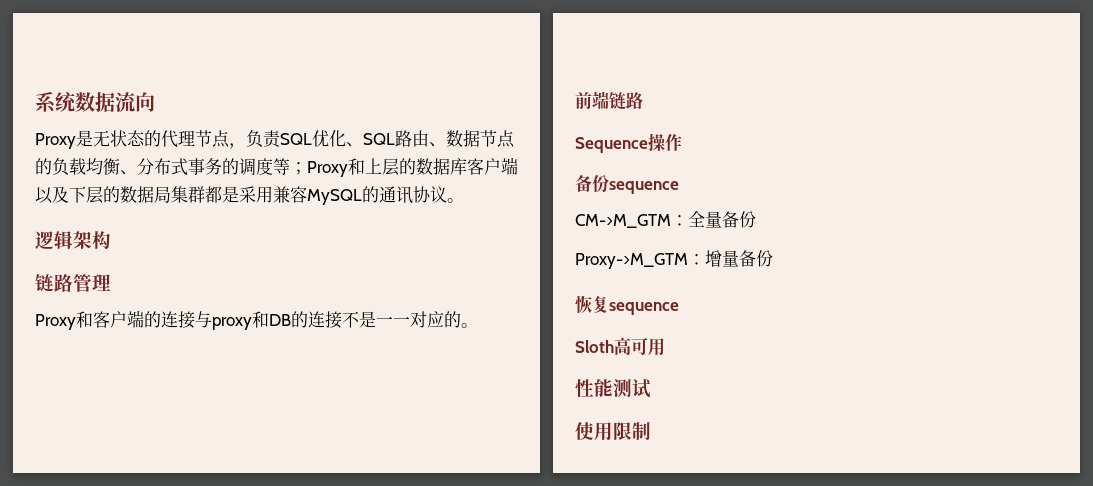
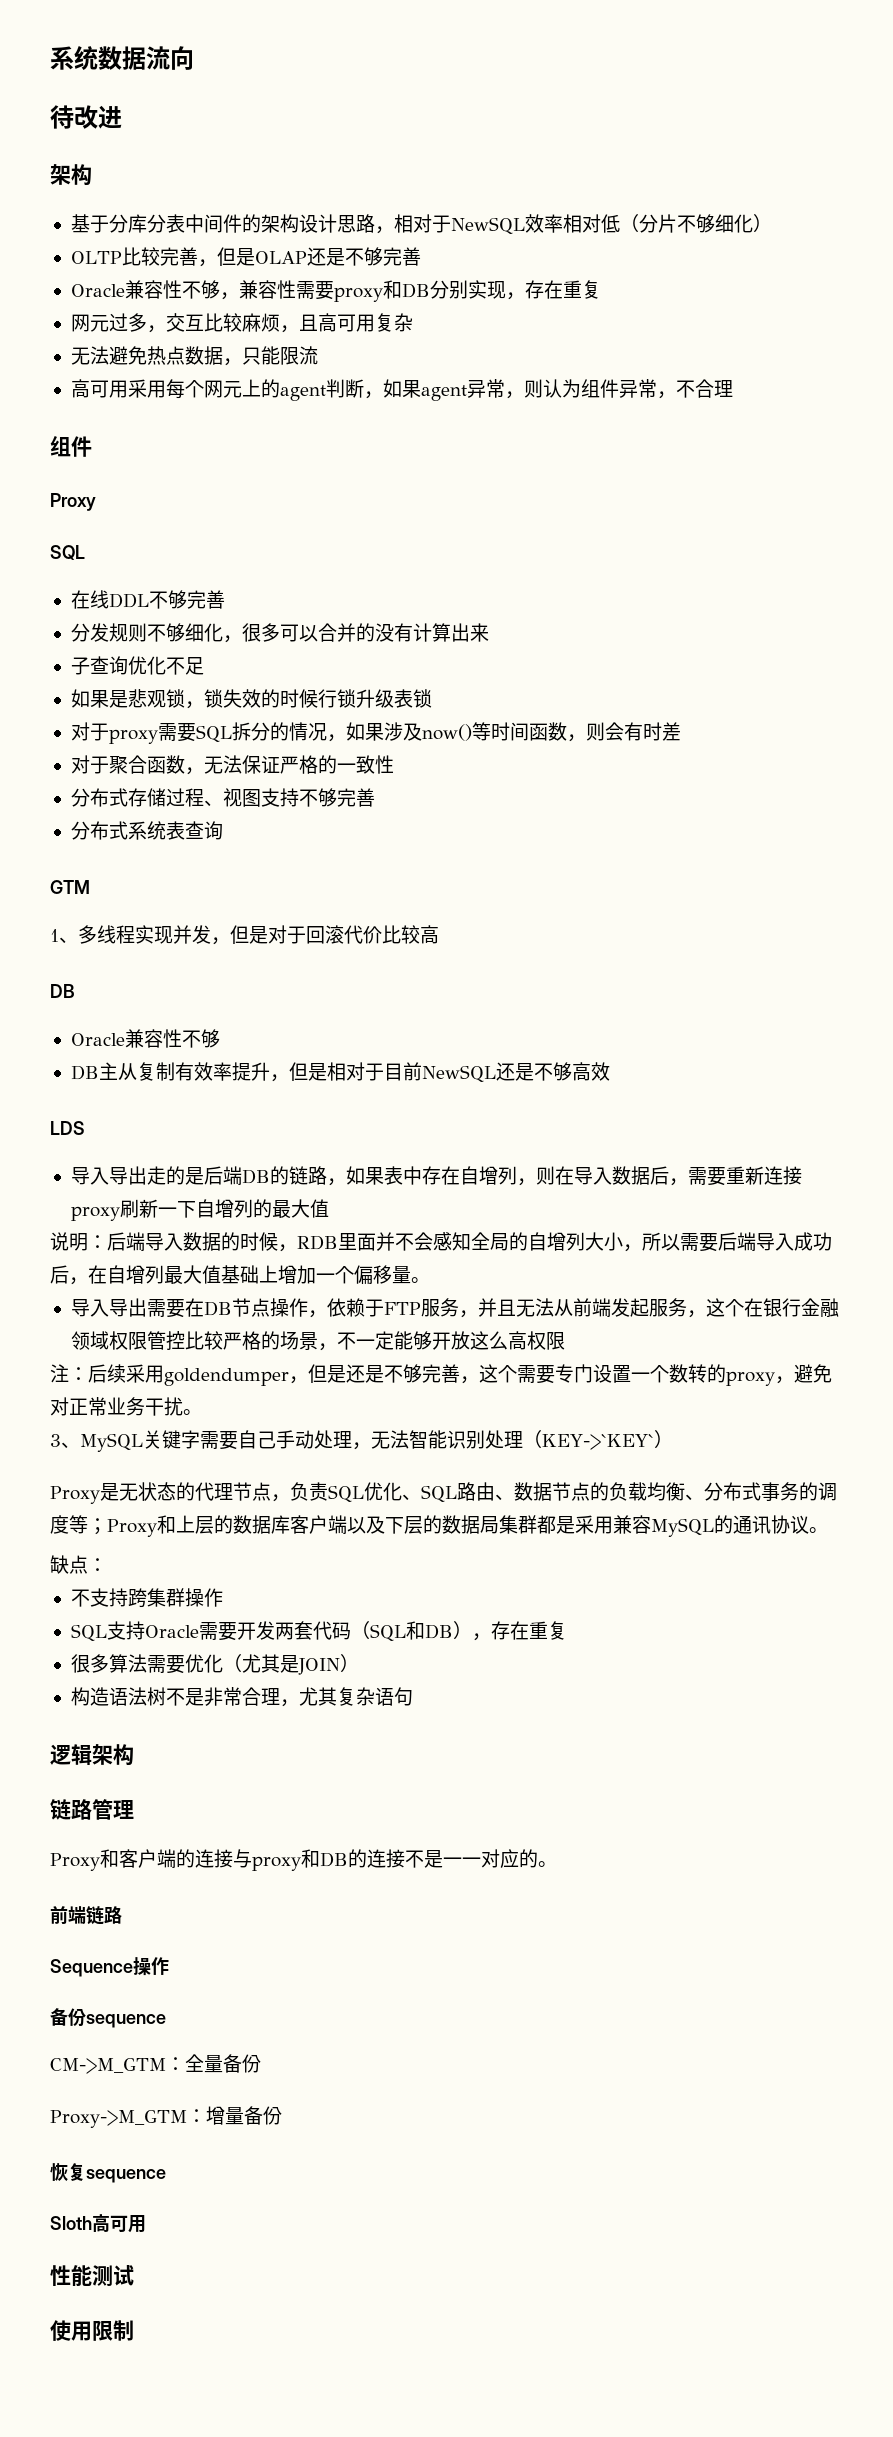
+ 待改进
+ 架构
+ 基于分库分表中间件的架构设计思路，相对于NewSQL效率相对低（分片不够细化）
+ OLTP比较完善，但是OLAP还是不够完善
+ Oracle兼容性不够，兼容性需要proxy和DB分别实现，存在重复
+ 网元过多，交互比较麻烦，且高可用复杂
+ 无法避免热点数据，只能限流
+ 高可用采用每个网元上的agent判断，如果agent异常，则认为组件异常，不合理
+ 组件
+ Proxy
+ SQL
+ 在线DDL不够完善
+ 分发规则不够细化，很多可以合并的没有计算出来
+ 子查询优化不足
+ 如果是悲观锁，锁失效的时候行锁升级表锁
+ 对于proxy需要SQL拆分的情况，如果涉及now()等时间函数，则会有时差
+ 对于聚合函数，无法保证严格的一致性
+ 分布式存储过程、视图支持不够完善
+ 分布式系统表查询
+ GTM
+ 1、多线程实现并发，但是对于回滚代价比较高
+ DB
+ Oracle兼容性不够
+ DB主从复制有效率提升，但是相对于目前NewSQL还是不够高效
+ LDS
+ 导入导出走的是后端DB的链路，如果表中存在自增列，则在导入数据后，需要重新连接proxy刷新一下自增列的最大值
+ 说明：后端导入数据的时候，RDB里面并不会感知全局的自增列大小，所以需要后端导入成功后，在自增列最大值基础上增加一个偏移量。
+ 导入导出需要在DB节点操作，依赖于FTP服务，并且无法从前端发起服务，这个在银行金融领域权限管控比较严格的场景，不一定能够开放这么高权限
+ 注：后续采用goldendumper，但是还是不够完善，这个需要专门设置一个数转的proxy，避免对正常业务干扰。
+ 3、MySQL关键字需要自己手动处理，无法智能识别处理（KEY->`KEY`）
+ 缺点：
+ 不支持跨集群操作
+ SQL支持Oracle需要开发两套代码（SQL和DB），存在重复
+ 很多算法需要优化（尤其是JOIN）
+ 构造语法树不是非常合理，尤其复杂语句

